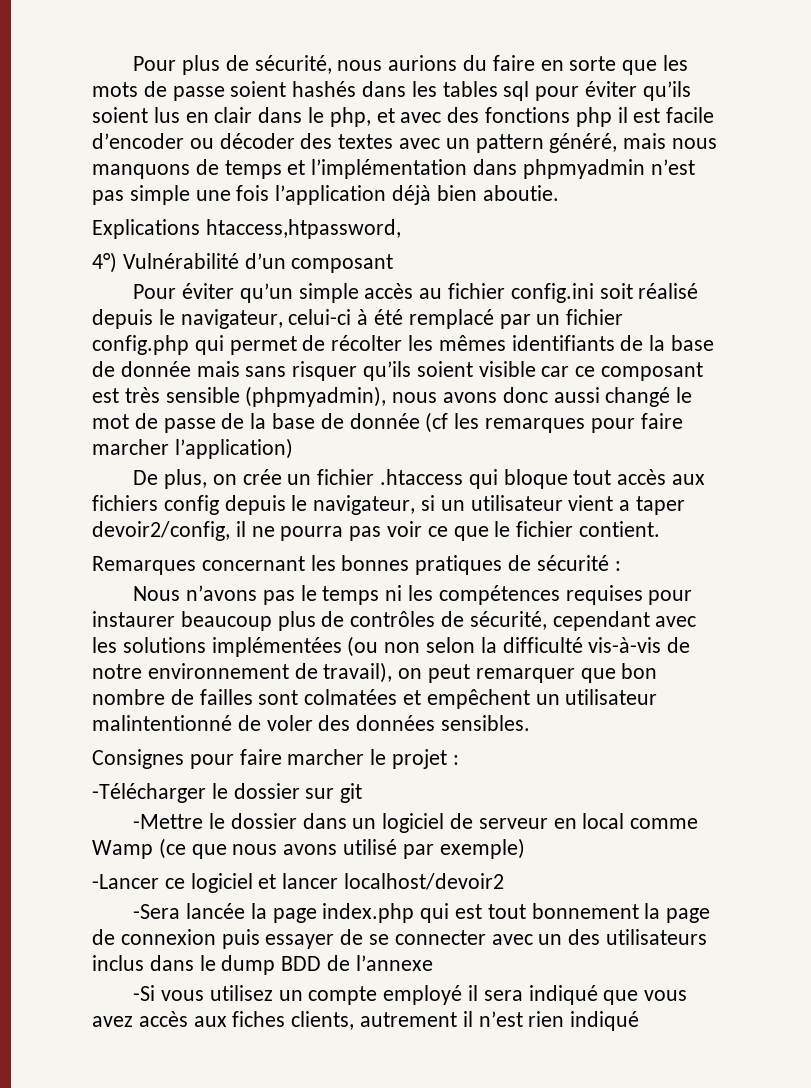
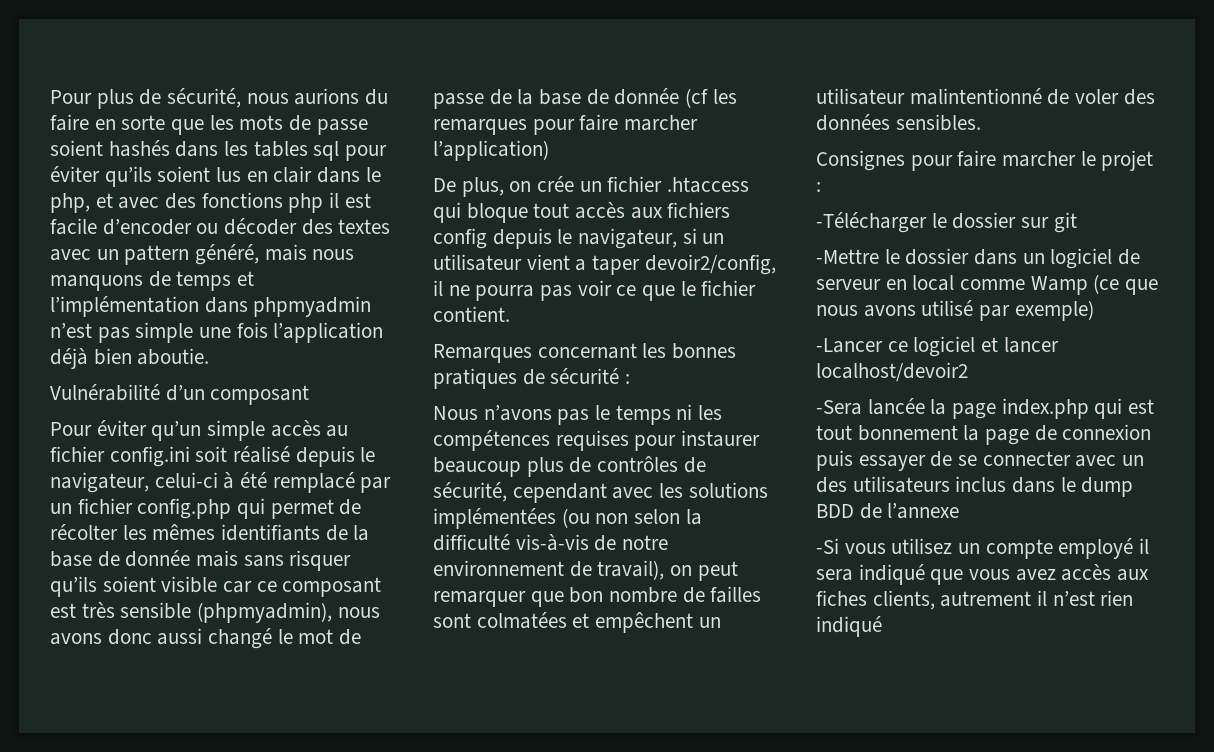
- Explications htaccess,htpassword,
- 4°) Vulnérabilité d’un composant
+ Vulnérabilité d’un composant

